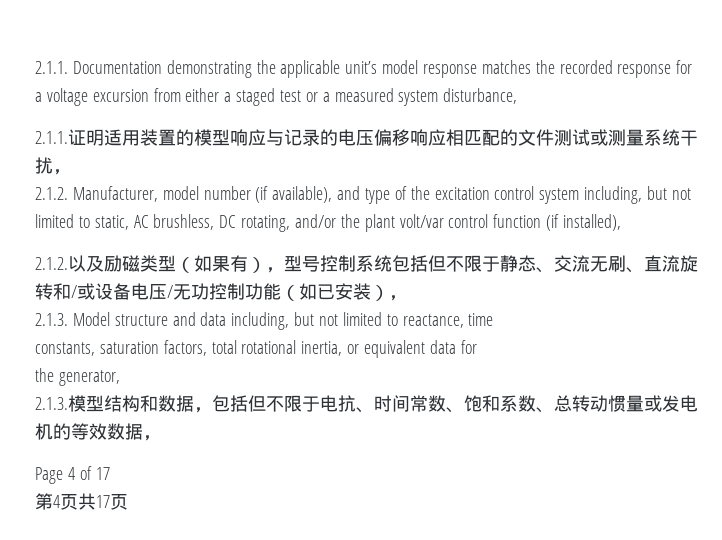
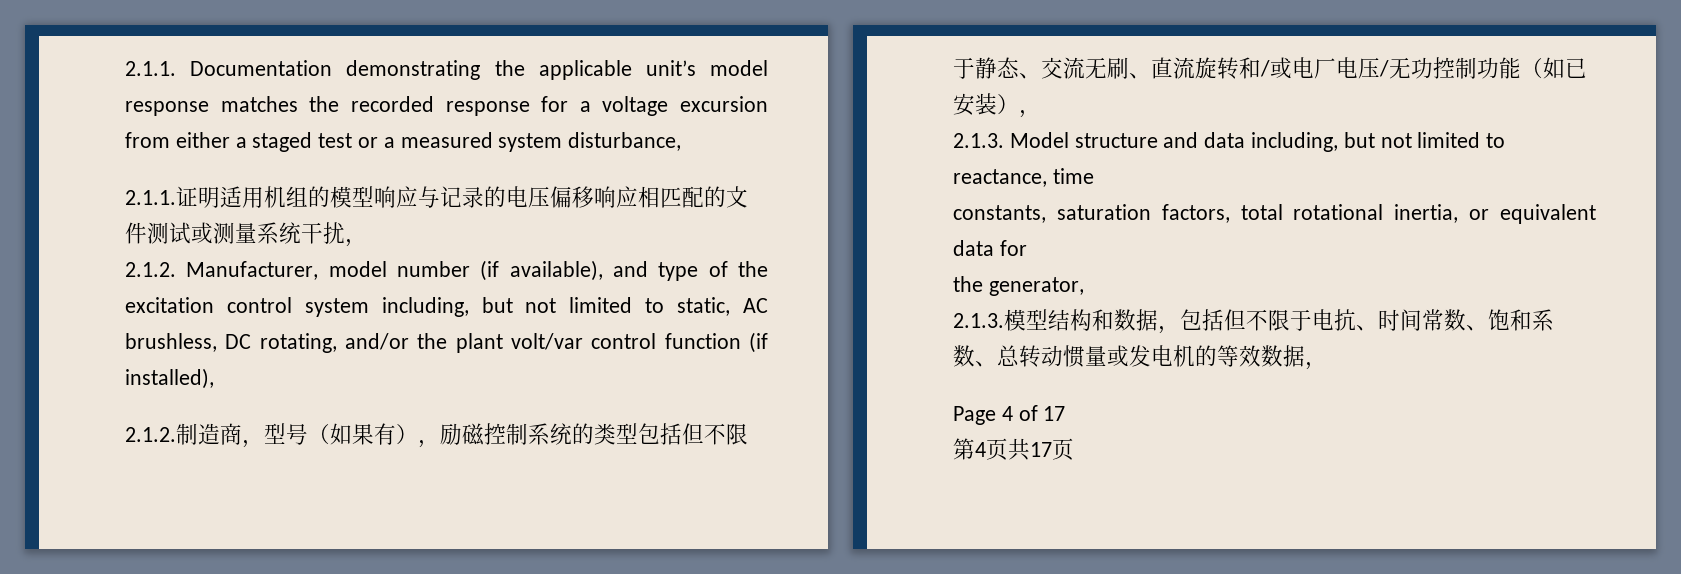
- 2.1.1.证明适用装置的模型响应与记录的电压偏移响应相匹配的文件测试或测量系统干扰，
+ 2.1.1.证明适用机组的模型响应与记录的电压偏移响应相匹配的文件测试或测量系统干扰，
- 2.1.2.以及励磁类型（如果有），型号控制系统包括但不限于静态、交流无刷、直流旋转和/或设备电压/无功控制功能（如已安装），
+ 2.1.2.制造商，型号（如果有），励磁控制系统的类型包括但不限于静态、交流无刷、直流旋转和/或电厂电压/无功控制功能（如已安装），

